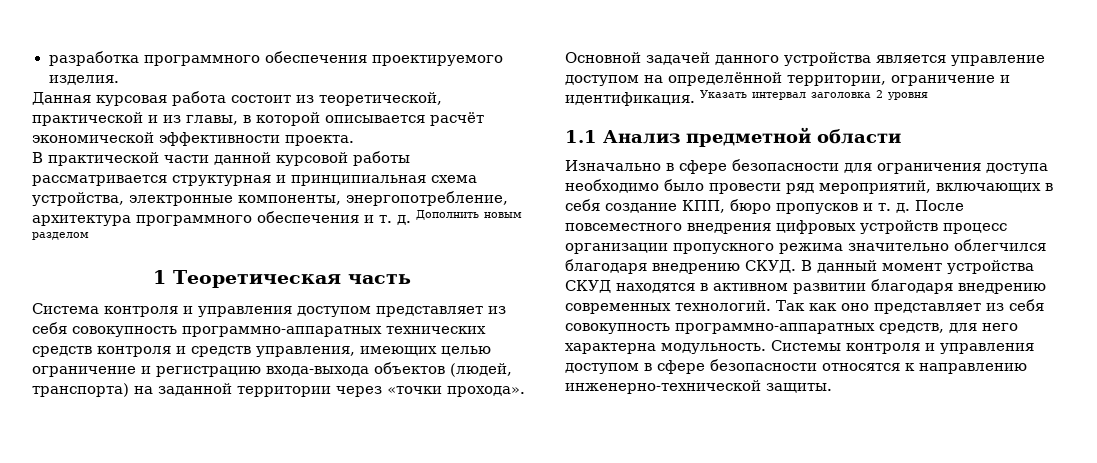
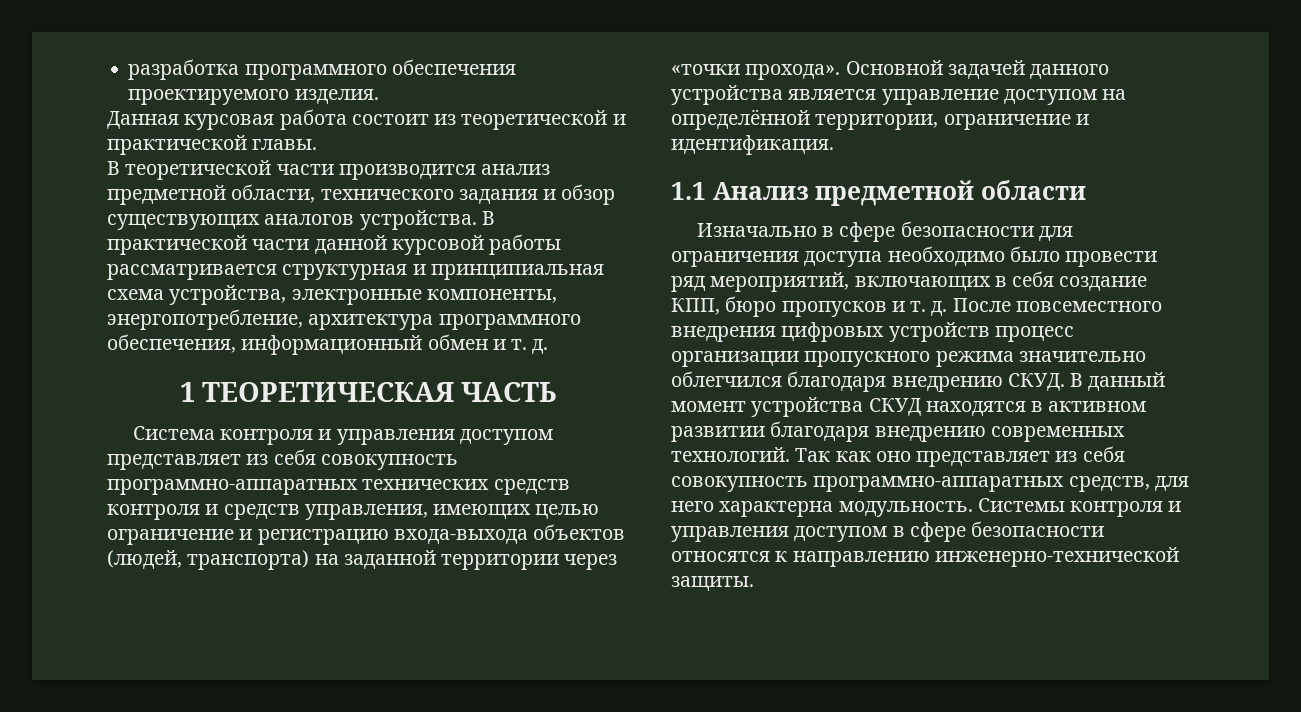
- Данная курсовая работа состоит из теоретической, практической и из главы, в которой описывается расчёт экономической эффективности проекта.
- В практической части данной курсовой работы рассматривается структурная и принципиальная схема устройства, электронные компоненты, энергопотребление, архитектура программного обеспечения и т. д. Дополнить новым разделом
+ Данная курсовая работа состоит из теоретической и практической главы.
+ В теоретической части производится анализ предметной области, технического задания и обзор существующих аналогов устройства. В практической части данной курсовой работы рассматривается структурная и принципиальная схема устройства, электронные компоненты, энергопотребление, архитектура программного обеспечения, информационный обмен и т. д.
- 1 Теоретическая часть
+ 1 ТЕОРЕТИЧЕСКАЯ ЧАСТЬ
- Указать интервал заголовка 2 уровня

